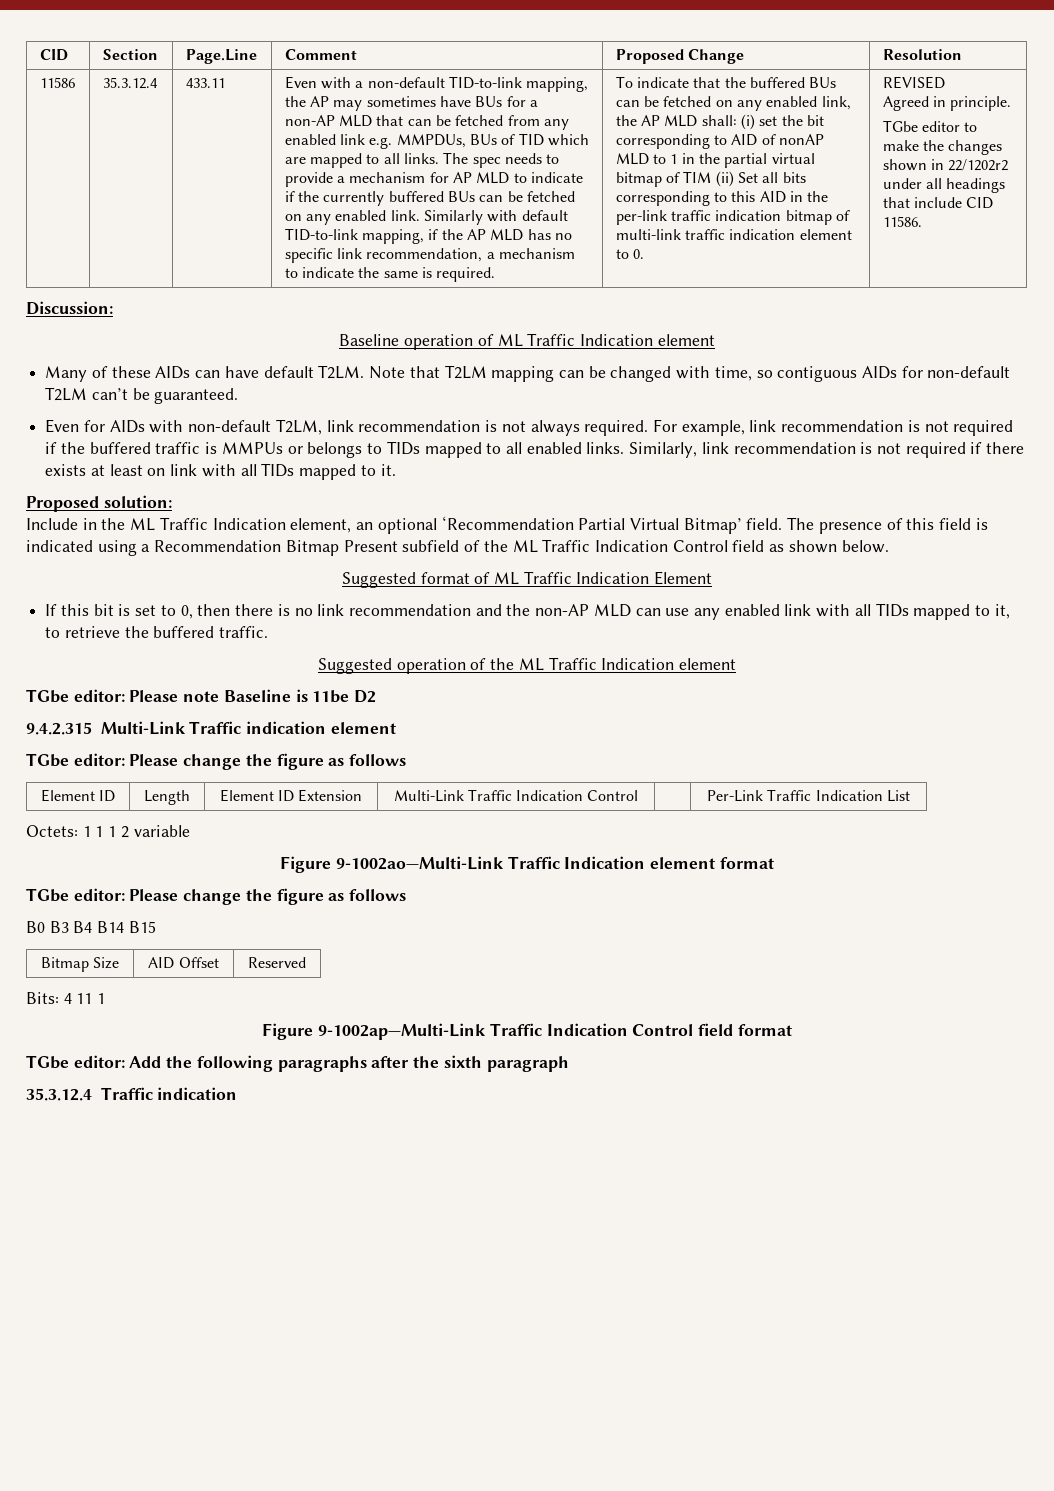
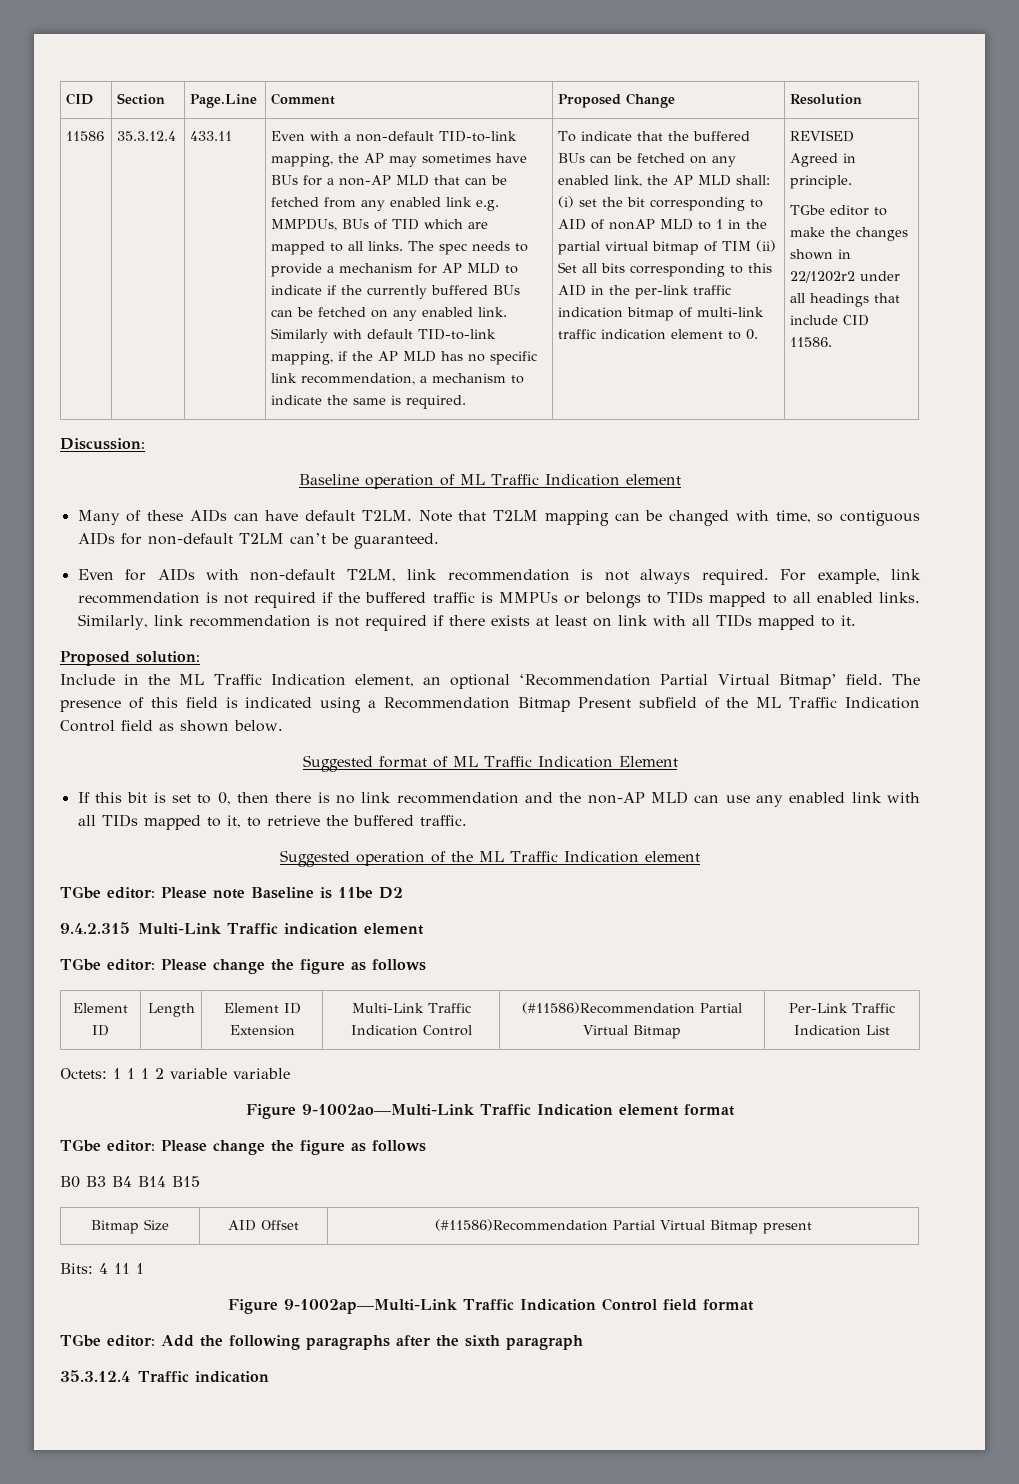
- Element ID | Length | Element ID Extension | Multi-Link Traffic Indication Control | | Per-Link Traffic Indication List
+ Element ID | Length | Element ID Extension | Multi-Link Traffic Indication Control | (#11586)Recommendation Partial Virtual Bitmap | Per-Link Traffic Indication List
- Octets: 1 1 1 2 variable
+ Octets: 1 1 1 2 variable variable
- Bitmap Size | AID Offset | Reserved
+ Bitmap Size | AID Offset | (#11586)Recommendation Partial Virtual Bitmap present

